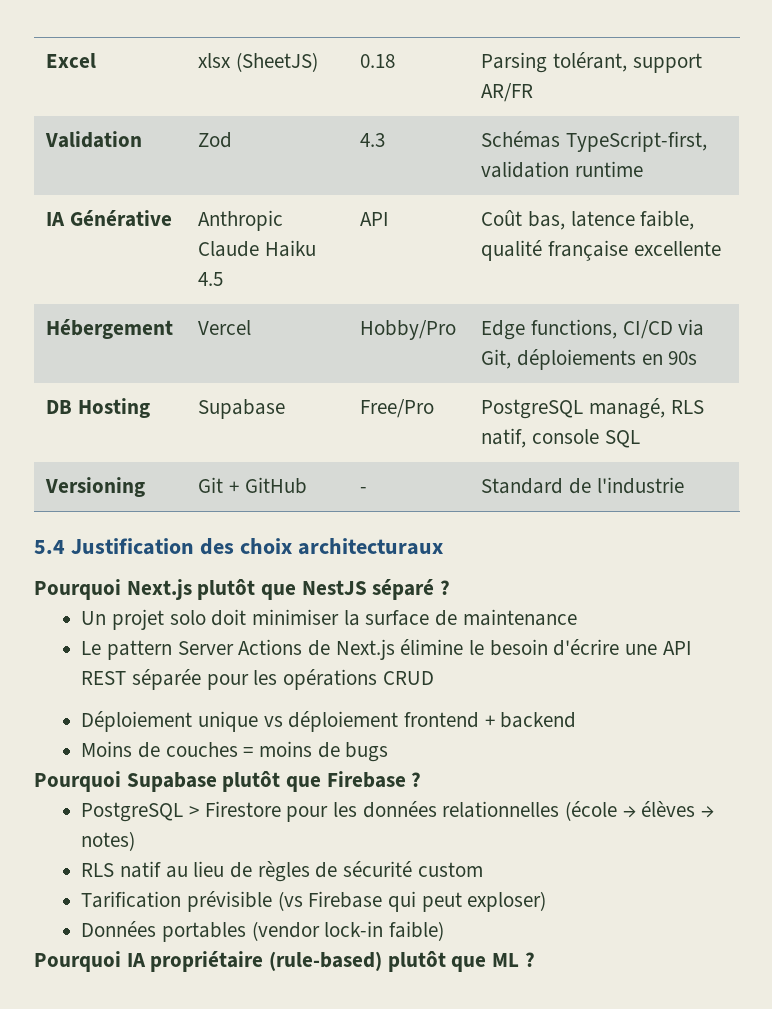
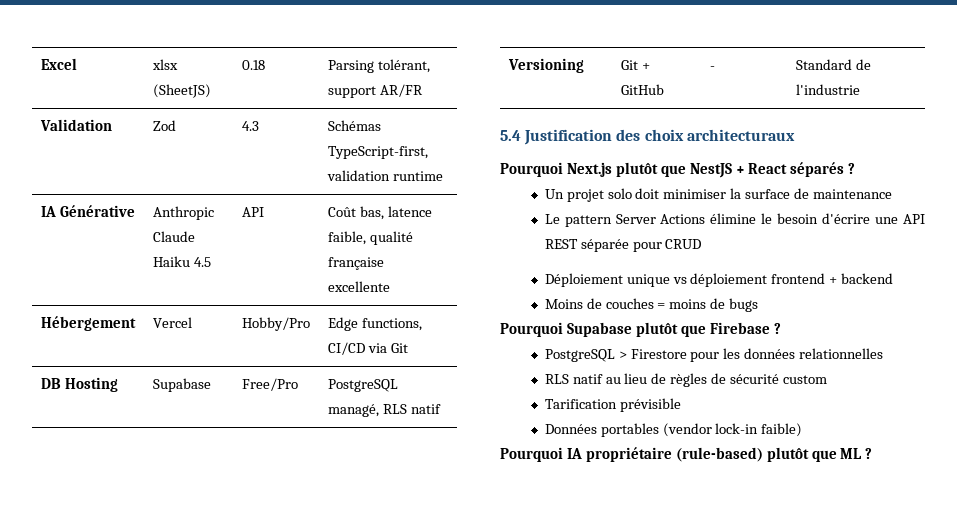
- Hébergement | Vercel | Hobby/Pro | Edge functions, CI/CD via Git, déploiements en 90s
+ Hébergement | Vercel | Hobby/Pro | Edge functions, CI/CD via Git
- DB Hosting | Supabase | Free/Pro | PostgreSQL managé, RLS natif, console SQL
+ DB Hosting | Supabase | Free/Pro | PostgreSQL managé, RLS natif
- Pourquoi Next.js plutôt que NestJS séparé ?
+ Pourquoi Next.js plutôt que NestJS + React séparés ?
- Le pattern Server Actions de Next.js élimine le besoin d'écrire une API REST séparée pour les opérations CRUD
+ Le pattern Server Actions élimine le besoin d'écrire une API REST séparée pour CRUD
- PostgreSQL > Firestore pour les données relationnelles (école → élèves → notes)
+ PostgreSQL > Firestore pour les données relationnelles
- Tarification prévisible (vs Firebase qui peut exploser)
+ Tarification prévisible

